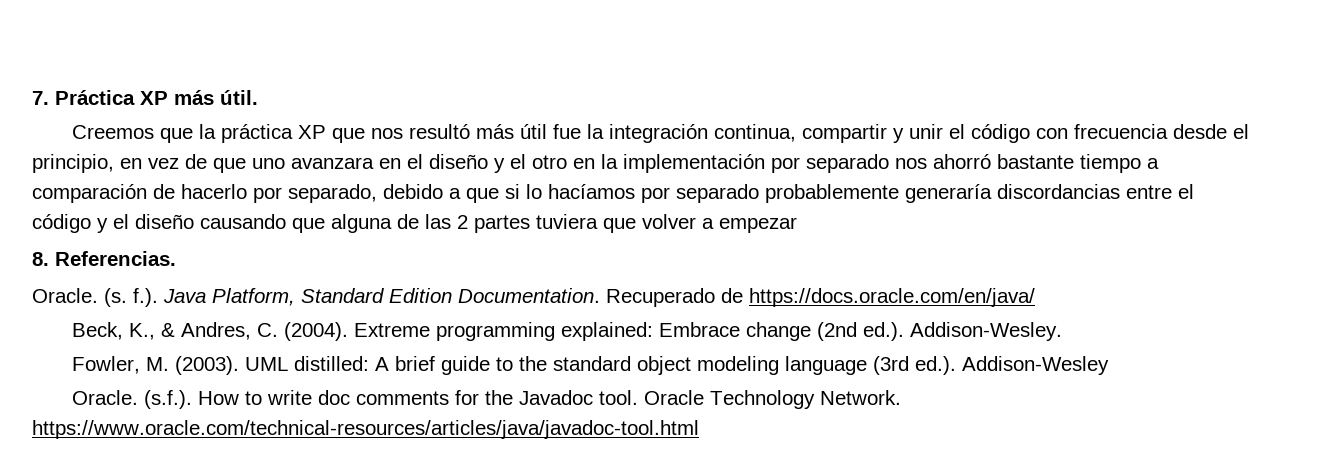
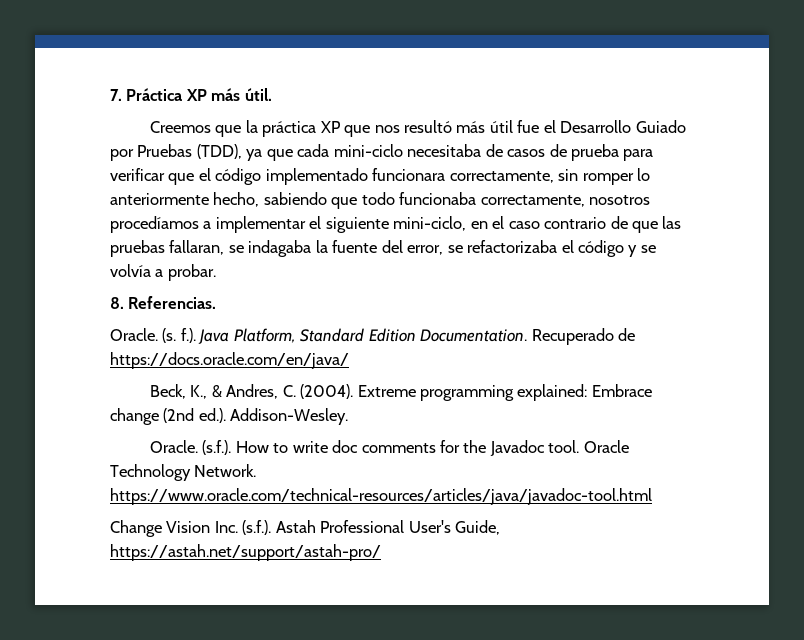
- Creemos que la práctica XP que nos resultó más útil fue la integración continua, compartir y unir el código con frecuencia desde el principio, en vez de que uno avanzara en el diseño y el otro en la implementación por separado nos ahorró bastante tiempo a comparación de hacerlo por separado, debido a que si lo hacíamos por separado probablemente generaría discordancias entre el código y el diseño causando que alguna de las 2 partes tuviera que volver a empezar
+ Creemos que la práctica XP que nos resultó más útil fue el Desarrollo Guiado por Pruebas (TDD), ya que cada mini-ciclo necesitaba de casos de prueba para verificar que el código implementado funcionara correctamente, sin romper lo anteriormente hecho, sabiendo que todo funcionaba correctamente, nosotros procedíamos a implementar el siguiente mini-ciclo, en el caso contrario de que las pruebas fallaran, se indagaba la fuente del error, se refactorizaba el código y se volvía a probar.
- Fowler, M. (2003). UML distilled: A brief guide to the standard object modeling language (3rd ed.). Addison-Wesley
+ Change Vision Inc. (s.f.). Astah Professional User's Guide, https://astah.net/support/astah-pro/

